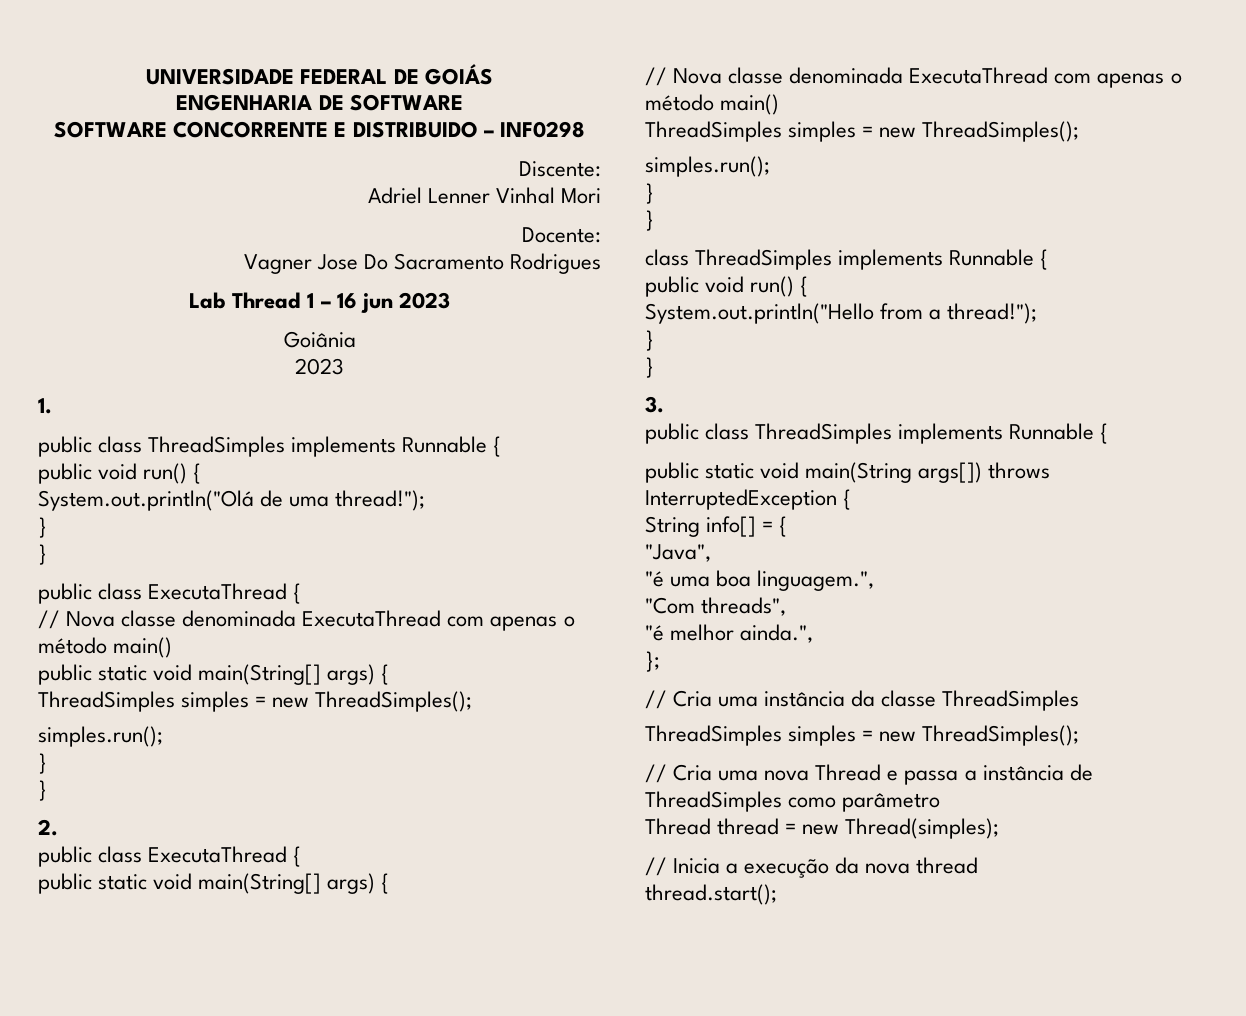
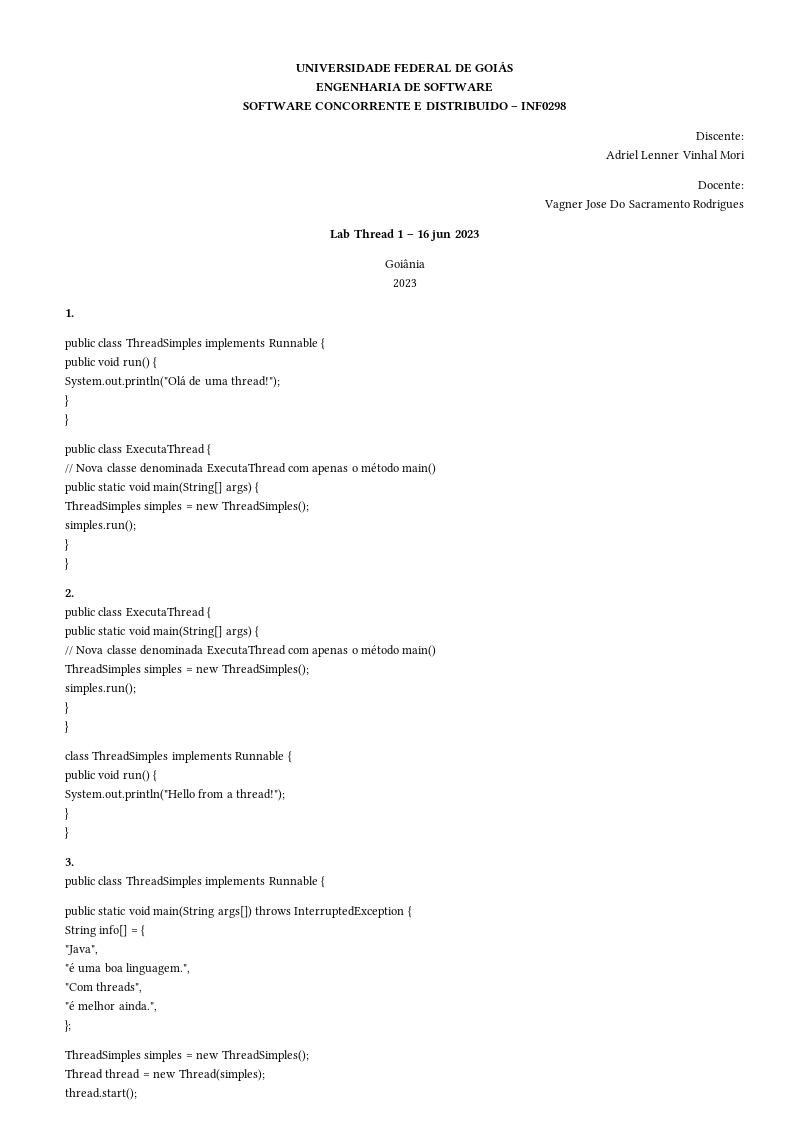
  };
- // Cria uma instância da classe ThreadSimples
  ThreadSimples simples = new ThreadSimples();
- // Cria uma nova Thread e passa a instância de ThreadSimples como parâmetro
- // Inicia a execução da nova thread

